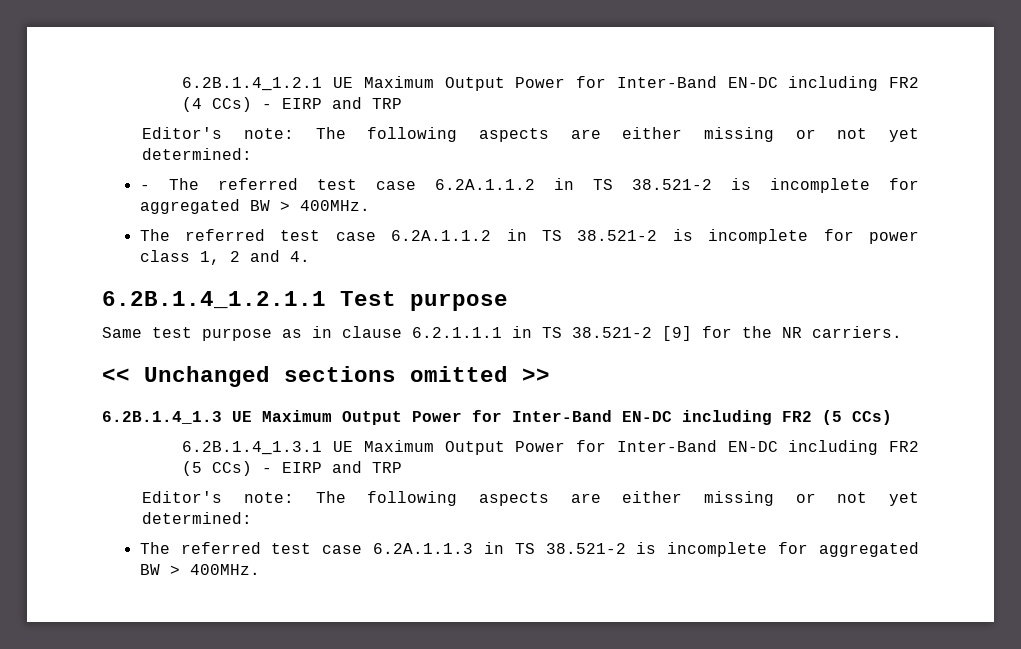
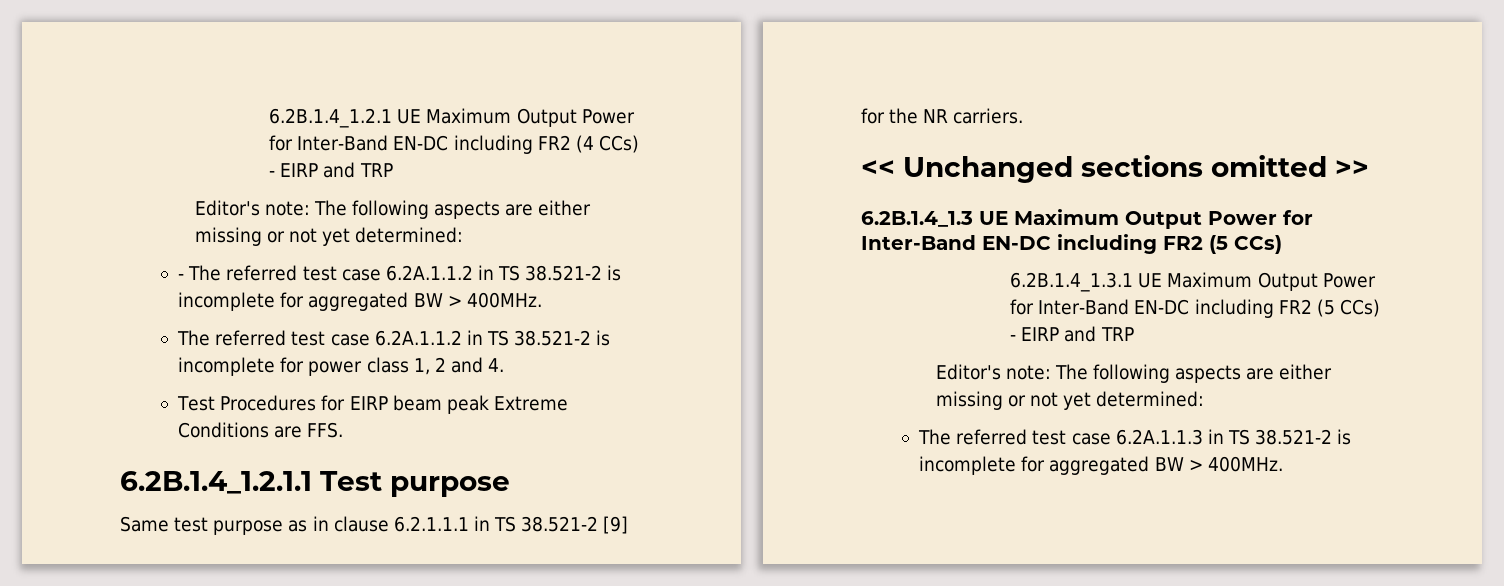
+ Test Procedures for EIRP beam peak Extreme Conditions are FFS.

